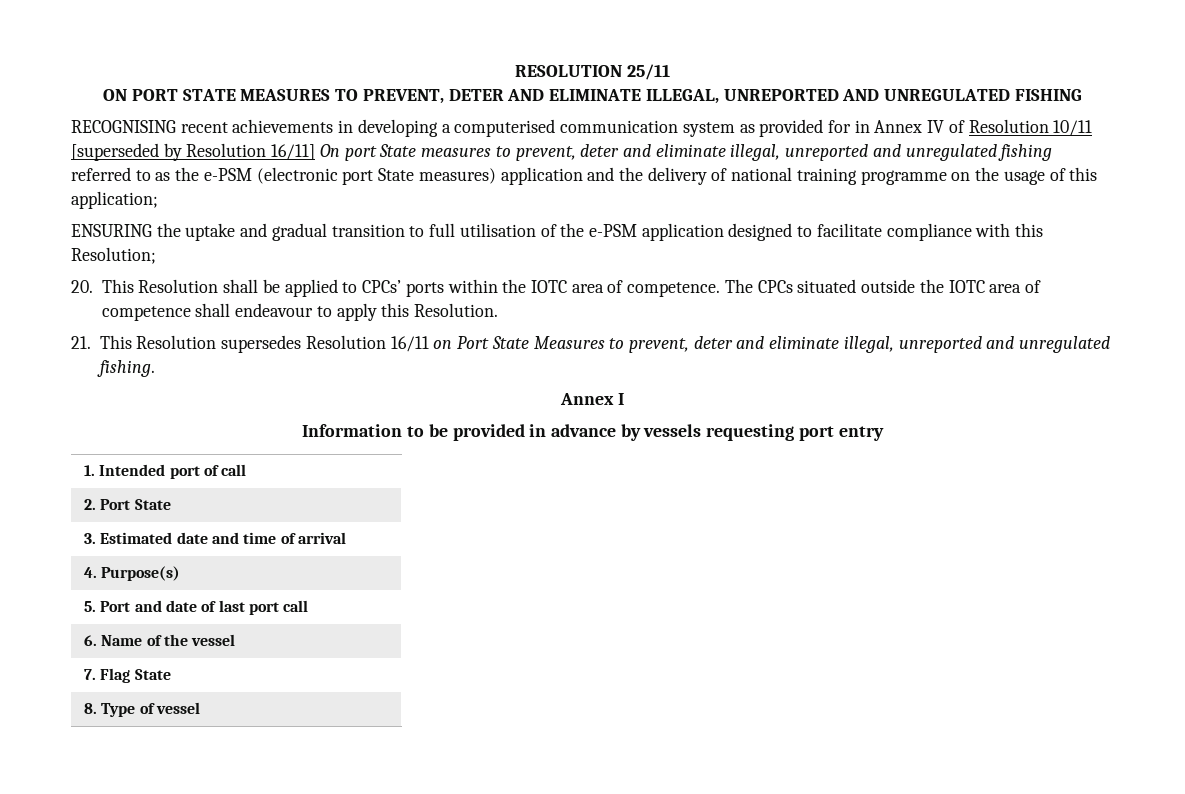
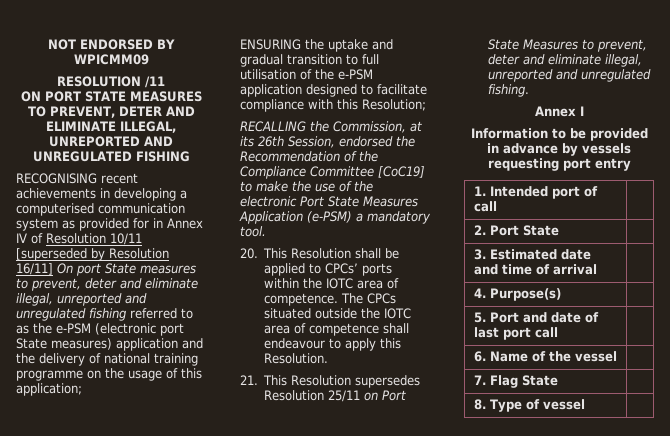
- RESOLUTION 25/11
+ NOT ENDORSED BY WPICMM09
+ RESOLUTION /11
+ RECALLING the Commission, at its 26th Session, endorsed the Recommendation of the Compliance Committee [CoC19] to make the use of the electronic Port State Measures Application (e-PSM) a mandatory tool.
- 21. This Resolution supersedes Resolution 16/11 on Port State Measures to prevent, deter and eliminate illegal, unreported and unregulated fishing.
+ 21. This Resolution supersedes Resolution 25/11 on Port State Measures to prevent, deter and eliminate illegal, unreported and unregulated fishing.

